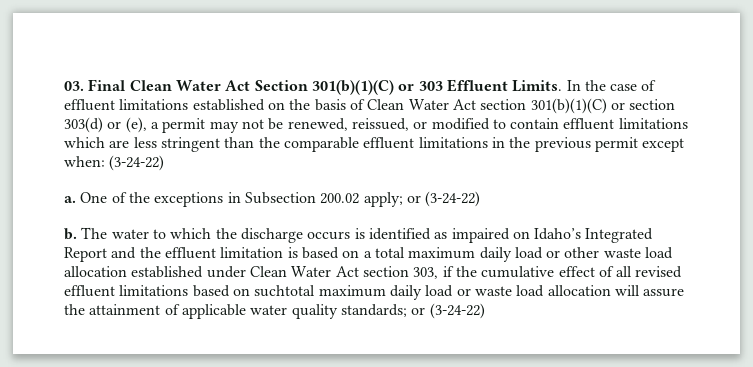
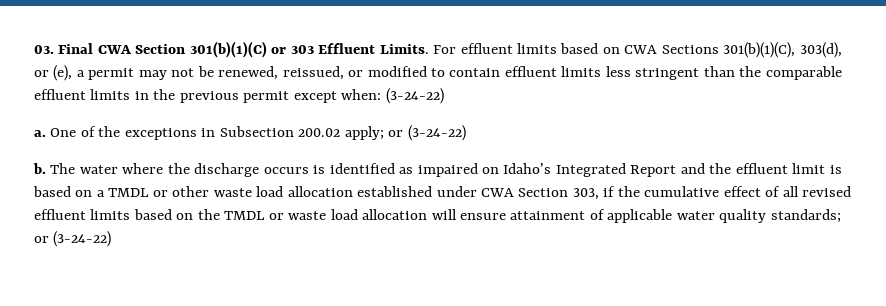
- 03. Final Clean Water Act Section 301(b)(1)(C) or 303 Effluent Limits.
+ 03. Final CWA Section 301(b)(1)(C) or 303 Effluent Limits.
- In the case of effluent limitations established on the basis of Clean Water Act section 301(b)(1)(C) or section 303(d) or (e), a permit may not be renewed, reissued, or modified to contain effluent limitations which are less stringent than the comparable effluent limitations in the previous permit except when: (3-24-22)
+ For effluent limits based on CWA Sections 301(b)(1)(C), 303(d), or (e), a permit may not be renewed, reissued, or modified to contain effluent limits less stringent than the comparable effluent limits in the previous permit except when: (3-24-22)
- The water to which the discharge occurs is identified as impaired on Idaho’s Integrated Report and the effluent limitation is based on a total maximum daily load or other waste load allocation established under Clean Water Act section 303, if the cumulative effect of all revised effluent limitations based on suchtotal maximum daily load or waste load allocation will assure the attainment of applicable water quality standards; or (3-24-22)
+ The water where the discharge occurs is identified as impaired on Idaho’s Integrated Report and the effluent limit is based on a TMDL or other waste load allocation established under CWA Section 303, if the cumulative effect of all revised effluent limits based on the TMDL or waste load allocation will ensure attainment of applicable water quality standards; or (3-24-22)

